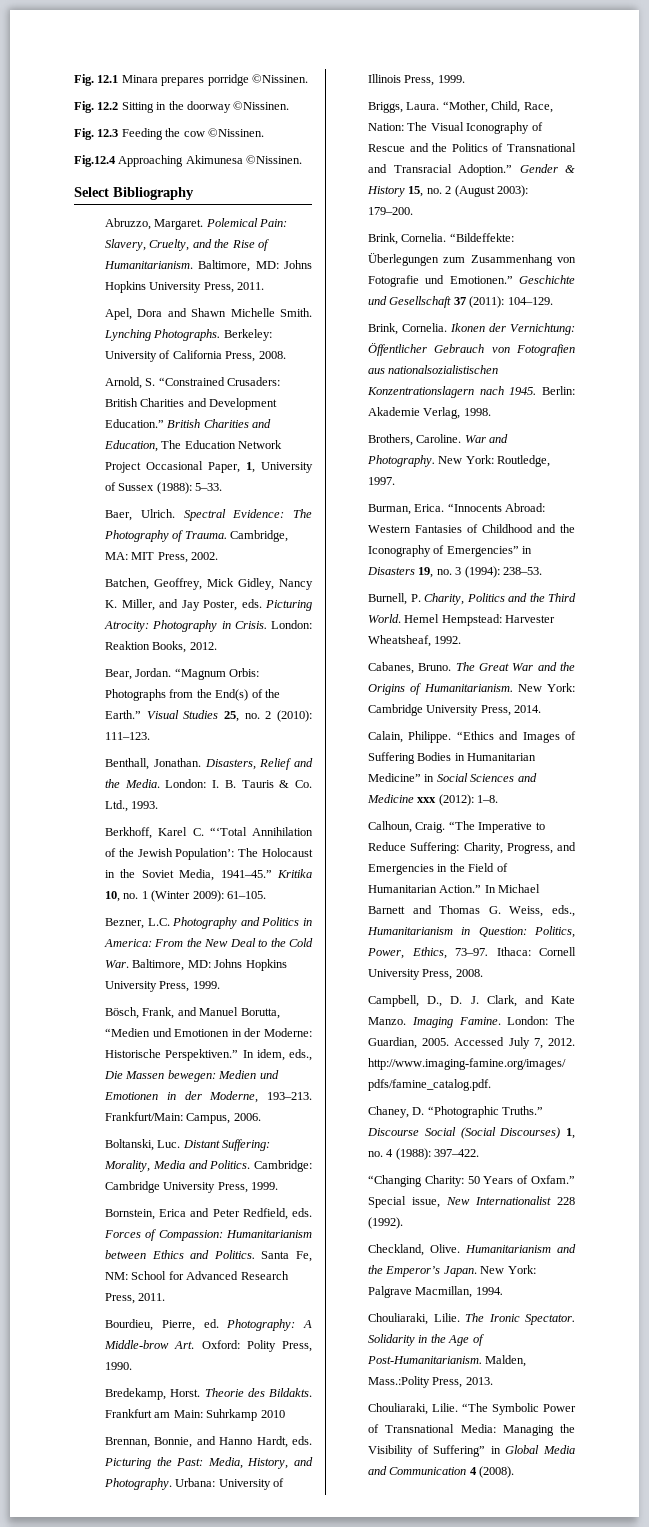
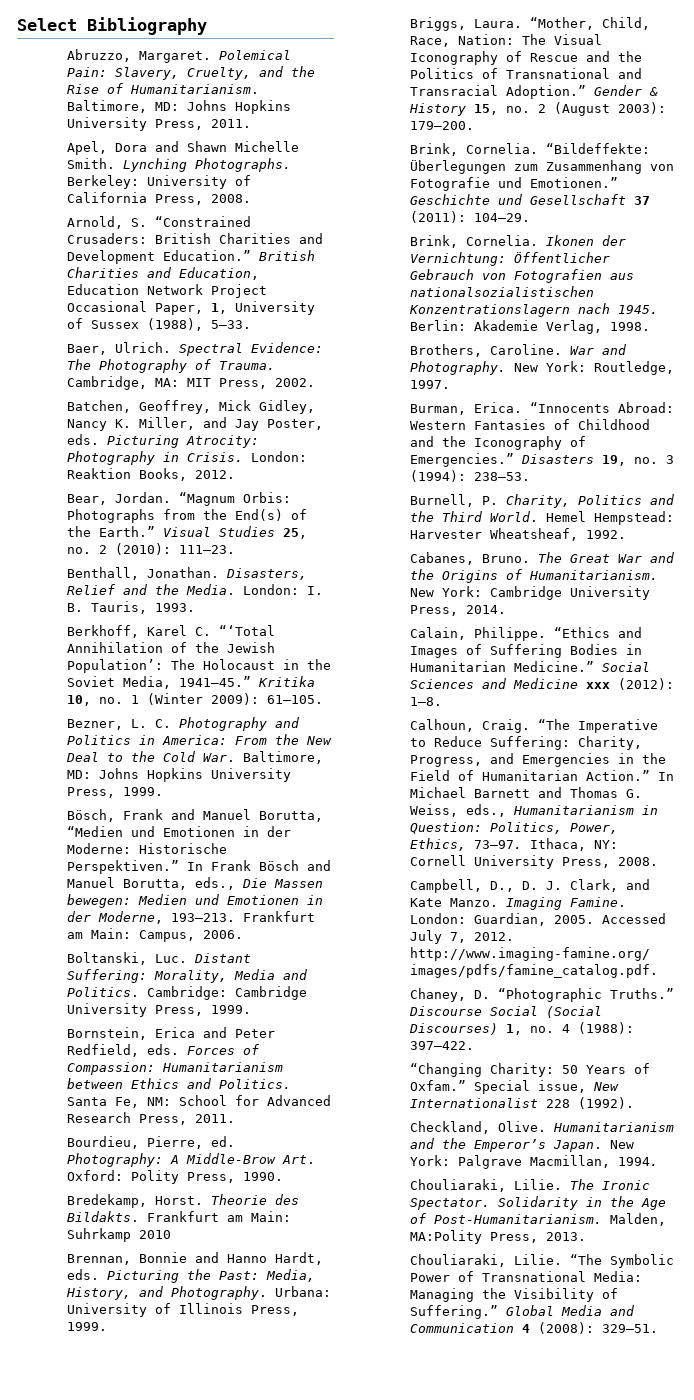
- Fig. 12.1 Minara prepares porridge ©Nissinen.
- Fig. 12.2 Sitting in the doorway ©Nissinen.
- Fig. 12.3 Feeding the cow ©Nissinen.
- Fig.12.4 Approaching Akimunesa ©Nissinen.
- British Charities and Education, The Education Network Project Occasional Paper, 1, University of Sussex (1988): 5–33.
+ British Charities and Education, Education Network Project Occasional Paper, 1, University of Sussex (1988), 5–33.
- Visual Studies 25, no. 2 (2010): 111–123.
+ Visual Studies 25, no. 2 (2010): 111–23.
- London: I. B. Tauris & Co. Ltd., 1993.
+ London: I. B. Tauris, 1993.
- Bezner, L.C. Photography and Politics in America: From the New Deal to the Cold War. Baltimore, MD: Johns Hopkins University Press, 1999.
+ Bezner, L. C. Photography and Politics in America: From the New Deal to the Cold War. Baltimore, MD: Johns Hopkins University Press, 1999.
- Bösch, Frank, and Manuel Borutta, “Medien und Emotionen in der Moderne: Historische Perspektiven.”
+ Bösch, Frank and Manuel Borutta, “Medien und Emotionen in der Moderne: Historische Perspektiven.”
- In idem, eds., Die Massen bewegen: Medien und Emotionen in der Moderne, 193–213.
+ In Frank Bösch and Manuel Borutta, eds., Die Massen bewegen: Medien und Emotionen in der Moderne, 193–213.
- Frankfurt/Main: Campus, 2006.
+ Frankfurt am Main: Campus, 2006.
- Bourdieu, Pierre, ed. Photography: A Middle-brow Art. Oxford: Polity Press, 1990.
+ Bourdieu, Pierre, ed. Photography: A Middle-Brow Art. Oxford: Polity Press, 1990.
- Brennan, Bonnie, and Hanno Hardt, eds. Picturing the Past: Media, History, and Photography.
+ Brennan, Bonnie and Hanno Hardt, eds. Picturing the Past: Media, History, and Photography.
- Geschichte und Gesellschaft 37 (2011): 104–129.
+ Geschichte und Gesellschaft 37 (2011): 104–29.
- “Innocents Abroad: Western Fantasies of Childhood and the Iconography of Emergencies” in Disasters 19, no. 3 (1994): 238–53.
+ “Innocents Abroad: Western Fantasies of Childhood and the Iconography of Emergencies.” Disasters 19, no. 3 (1994): 238–53.
- “Ethics and Images of Suffering Bodies in Humanitarian Medicine” in Social Sciences and Medicine xxx (2012): 1–8.
+ “Ethics and Images of Suffering Bodies in Humanitarian Medicine.” Social Sciences and Medicine xxx (2012): 1–8.
- Ithaca: Cornell University Press, 2008.
+ Ithaca, NY: Cornell University Press, 2008.
- London: The Guardian, 2005.
+ London: Guardian, 2005.
- Malden, Mass.:Polity Press, 2013.
+ Malden, MA:Polity Press, 2013.
- “The Symbolic Power of Transnational Media: Managing the Visibility of Suffering” in Global Media and Communication 4 (2008).
+ “The Symbolic Power of Transnational Media: Managing the Visibility of Suffering.” Global Media and Communication 4 (2008): 329–51.

